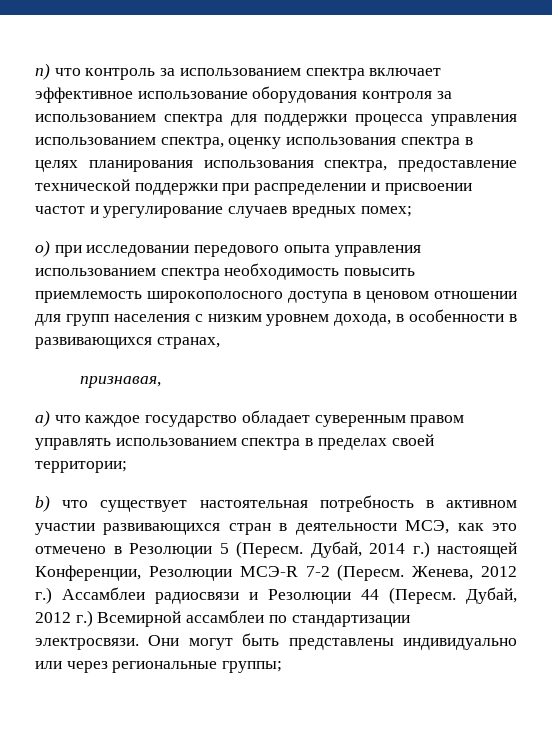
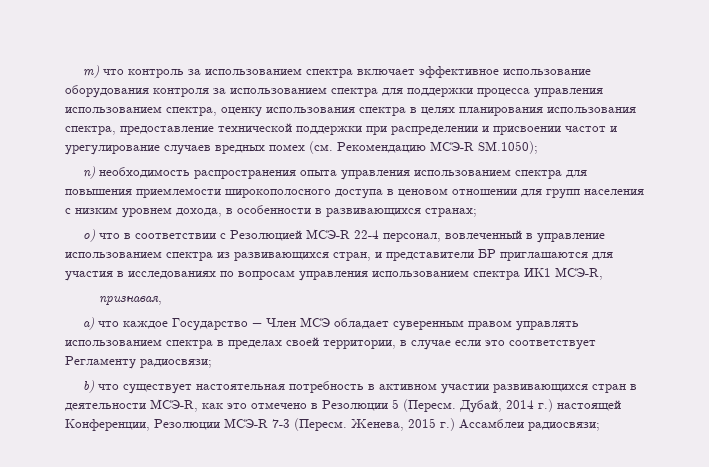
- n) что контроль за использованием спектра включает эффективное использование оборудования контроля за использованием спектра для поддержки процесса управления использованием спектра, оценку использования спектра в целях планирования использования спектра, предоставление технической поддержки при распределении и присвоении частот и урегулирование случаев вредных помех;
- o) при исследовании передового опыта управления использованием спектра необходимость повысить приемлемость широкополосного доступа в ценовом отношении для групп населения с низким уровнем дохода, в особенности в развивающихся странах,
+ m) что контроль за использованием спектра включает эффективное использование оборудования контроля за использованием спектра для поддержки процесса управления использованием спектра, оценку использования спектра в целях планирования использования спектра, предоставление технической поддержки при распределении и присвоении частот и урегулирование случаев вредных помех (см. Рекомендацию МСЭ-R SM.1050);
+ n) необходимость распространения опыта управления использованием спектра для повышения приемлемости широкополосного доступа в ценовом отношении для групп населения с низким уровнем дохода, в особенности в развивающихся странах;
+ o) что в соответствии с Резолюцией МСЭ-R 22-4 персонал, вовлеченный в управление использованием спектра из развивающихся стран, и представители БР приглашаются для участия в исследованиях по вопросам управления использованием спектра ИК1 МСЭ-R,
- а) что каждое государство обладает суверенным правом управлять использованием спектра в пределах своей территории;
+ а) что каждое Государство − Член МСЭ обладает суверенным правом управлять использованием спектра в пределах своей территории, в случае если это соответствует Регламенту радиосвязи;
- b) что существует настоятельная потребность в активном участии развивающихся стран в деятельности МСЭ, как это отмечено в Резолюции 5 (Пересм.
+ b) что существует настоятельная потребность в активном участии развивающихся стран в деятельности МСЭ-R, как это отмечено в Резолюции 5 (Пересм.
- Дубай, 2014 г.) настоящей Конференции, Резолюции МСЭ-R 7-2 (Пересм.
+ Дубай, 2014 г.) настоящей Конференции, Резолюции МСЭ-R 7-3 (Пересм.
- Женева, 2012 г.) Ассамблеи радиосвязи и Резолюции 44 (Пересм. Дубай, 2012 г.) Всемирной ассамблеи по стандартизации электросвязи. Они могут быть представлены индивидуально или через региональные группы;
+ Женева, 2015 г.) Ассамблеи радиосвязи;

